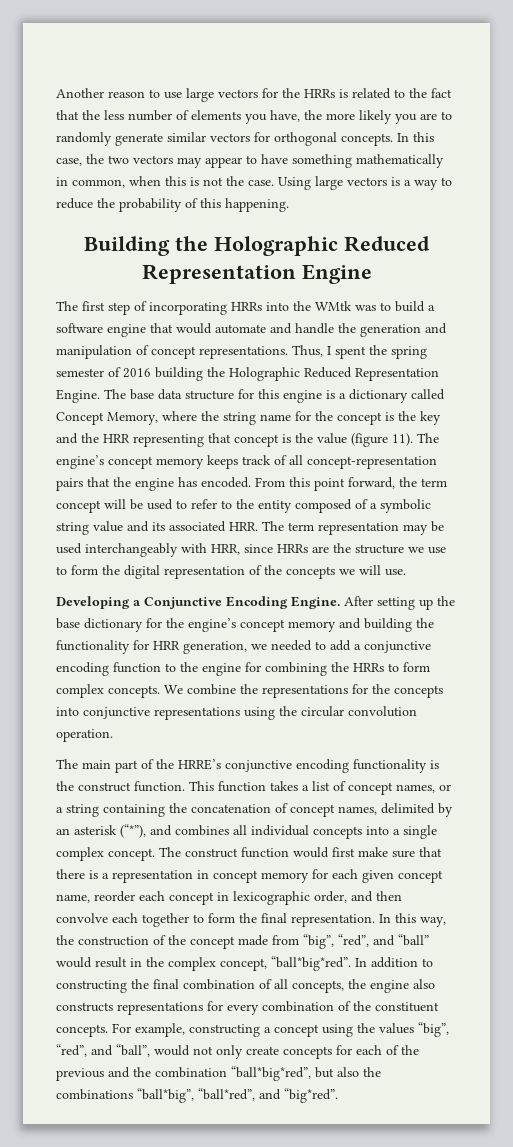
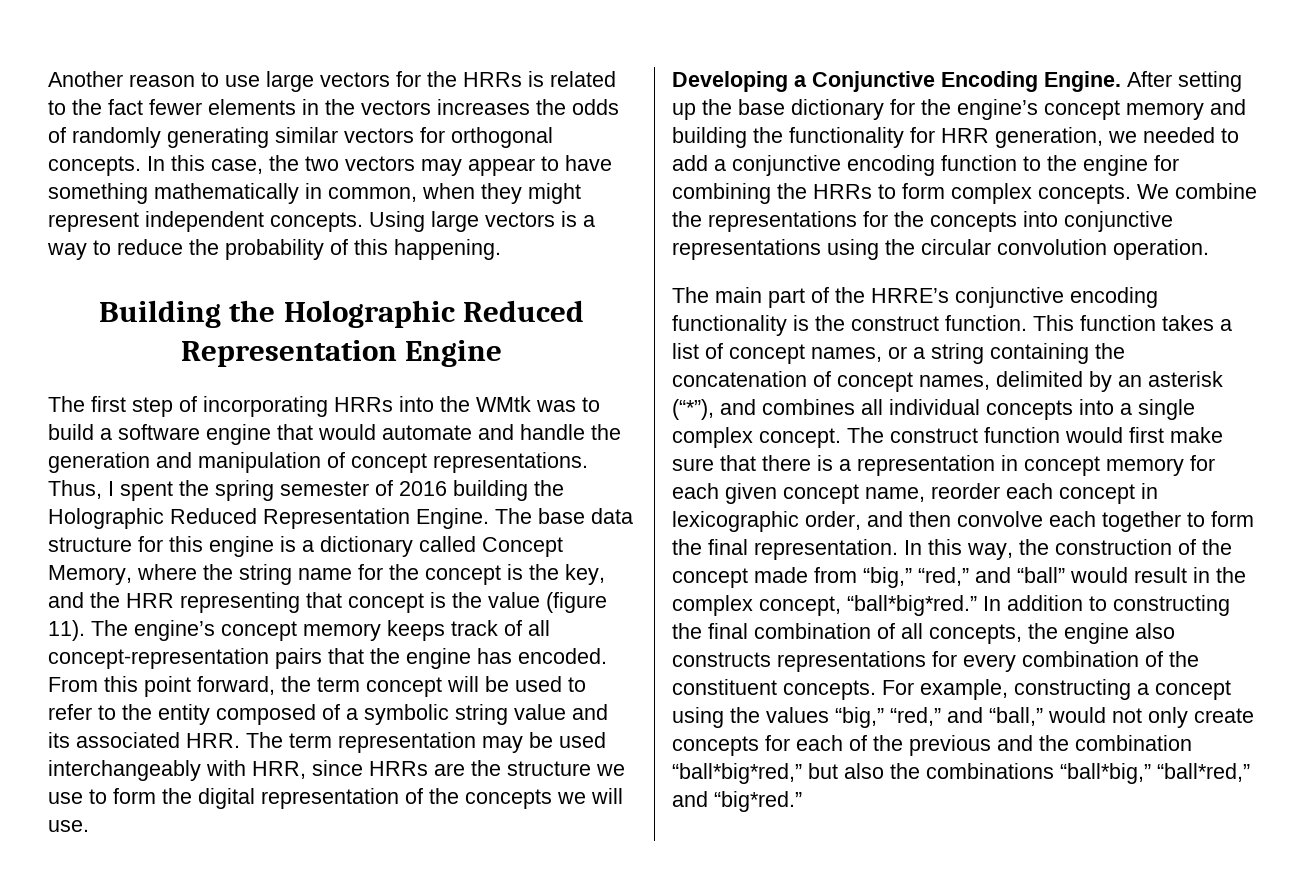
- Another reason to use large vectors for the HRRs is related to the fact that the less number of elements you have, the more likely you are to randomly generate similar vectors for orthogonal concepts.
+ Another reason to use large vectors for the HRRs is related to the fact fewer elements in the vectors increases the odds of randomly generating similar vectors for orthogonal concepts.
- In this case, the two vectors may appear to have something mathematically in common, when this is not the case.
+ In this case, the two vectors may appear to have something mathematically in common, when they might represent independent concepts.
- The base data structure for this engine is a dictionary called Concept Memory, where the string name for the concept is the key and the HRR representing that concept is the value (figure 11).
+ The base data structure for this engine is a dictionary called Concept Memory, where the string name for the concept is the key, and the HRR representing that concept is the value (figure 11).
- In this way, the construction of the concept made from “big”, “red”, and “ball” would result in the complex concept, “ball*big*red”.
+ In this way, the construction of the concept made from “big,” “red,” and “ball” would result in the complex concept, “ball*big*red.”
- For example, constructing a concept using the values “big”, “red”, and “ball”, would not only create concepts for each of the previous and the combination “ball*big*red”, but also the combinations “ball*big”, “ball*red”, and “big*red”.
+ For example, constructing a concept using the values “big,” “red,” and “ball,” would not only create concepts for each of the previous and the combination “ball*big*red,” but also the combinations “ball*big,” “ball*red,” and “big*red.”

